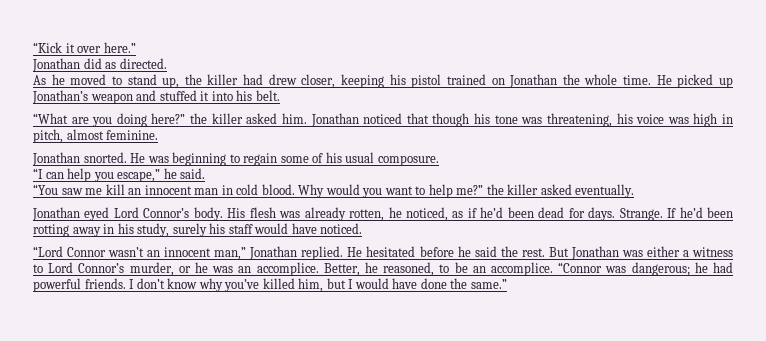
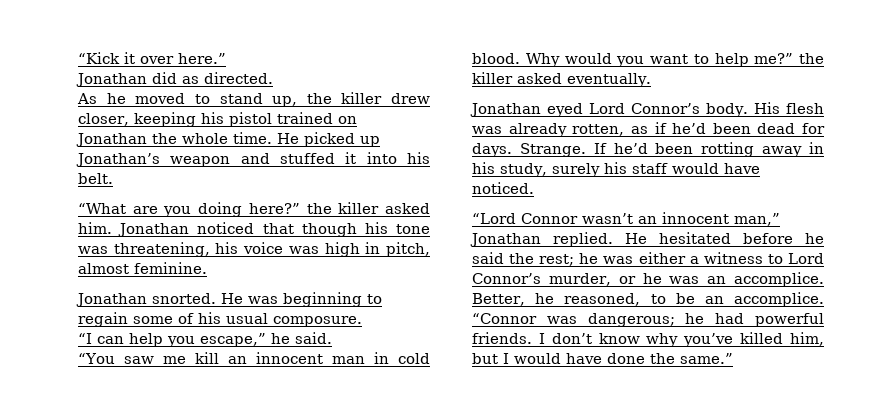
- As he moved to stand up, the killer had drew closer, keeping his pistol trained on Jonathan the whole time.
+ As he moved to stand up, the killer drew closer, keeping his pistol trained on Jonathan the whole time.
- His flesh was already rotten, he noticed, as if he’d been dead for days.
+ His flesh was already rotten, as if he’d been dead for days.
- He hesitated before he said the rest. But Jonathan was either a witness to Lord Connor’s murder, or he was an accomplice.
+ He hesitated before he said the rest; he was either a witness to Lord Connor’s murder, or he was an accomplice.

